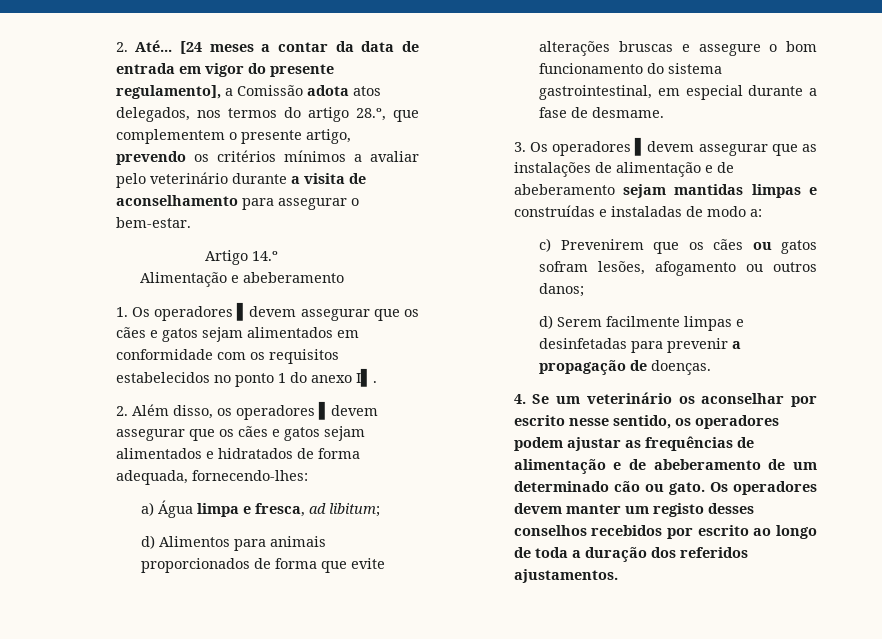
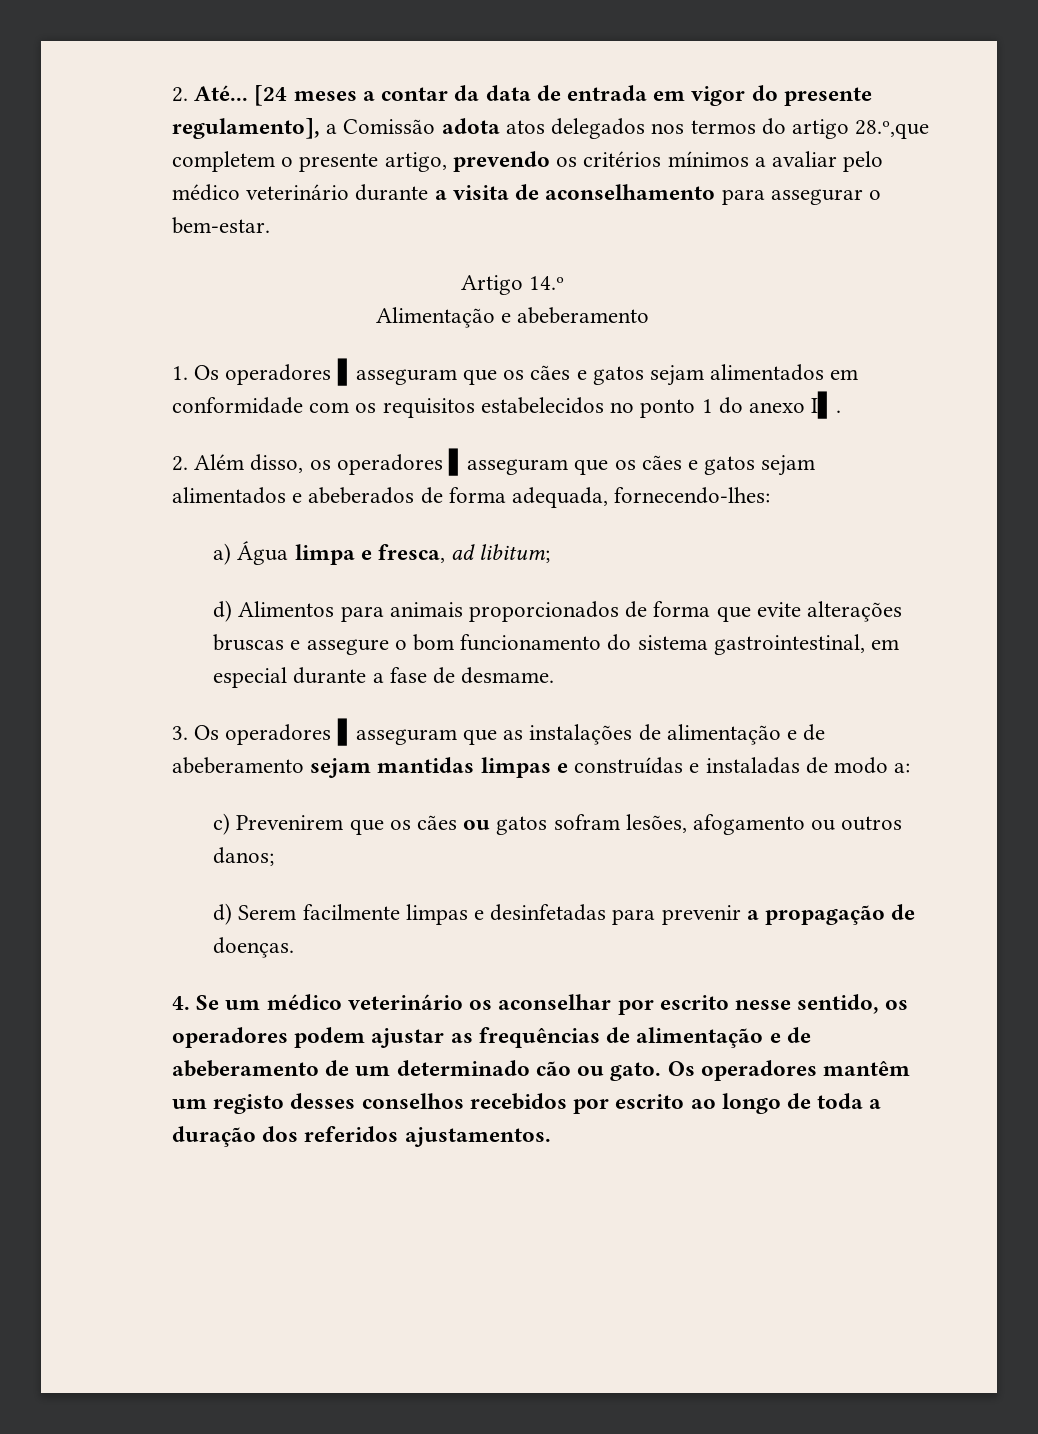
- [24 meses a contar da data de entrada em vigor do presente regulamento], a Comissão adota atos delegados, nos termos do artigo 28.º, que complementem o presente artigo, prevendo os critérios mínimos a avaliar pelo veterinário durante a visita de aconselhamento para assegurar o bem‑estar.
+ [24 meses a contar da data de entrada em vigor do presente regulamento], a Comissão adota atos delegados nos termos do artigo 28.º,que completem o presente artigo, prevendo os critérios mínimos a avaliar pelo médico veterinário durante a visita de aconselhamento para assegurar o bem‑estar.
- 1. Os operadores ▌devem assegurar que os cães e gatos sejam alimentados em conformidade com os requisitos estabelecidos no ponto 1 do anexo I▌.
+ 1. Os operadores ▌asseguram que os cães e gatos sejam alimentados em conformidade com os requisitos estabelecidos no ponto 1 do anexo I▌.
- 2. Além disso, os operadores ▌devem assegurar que os cães e gatos sejam alimentados e hidratados de forma adequada, fornecendo-lhes:
+ 2. Além disso, os operadores ▌asseguram que os cães e gatos sejam alimentados e abeberados de forma adequada, fornecendo-lhes:
- 3. Os operadores ▌devem assegurar que as instalações de alimentação e de abeberamento sejam mantidas limpas e construídas e instaladas de modo a:
+ 3. Os operadores ▌asseguram que as instalações de alimentação e de abeberamento sejam mantidas limpas e construídas e instaladas de modo a:
- 4. Se um veterinário os aconselhar por escrito nesse sentido, os operadores podem ajustar as frequências de alimentação e de abeberamento de um determinado cão ou gato.
+ 4. Se um médico veterinário os aconselhar por escrito nesse sentido, os operadores podem ajustar as frequências de alimentação e de abeberamento de um determinado cão ou gato.
- Os operadores devem manter um registo desses conselhos recebidos por escrito ao longo de toda a duração dos referidos ajustamentos.
+ Os operadores mantêm um registo desses conselhos recebidos por escrito ao longo de toda a duração dos referidos ajustamentos.

